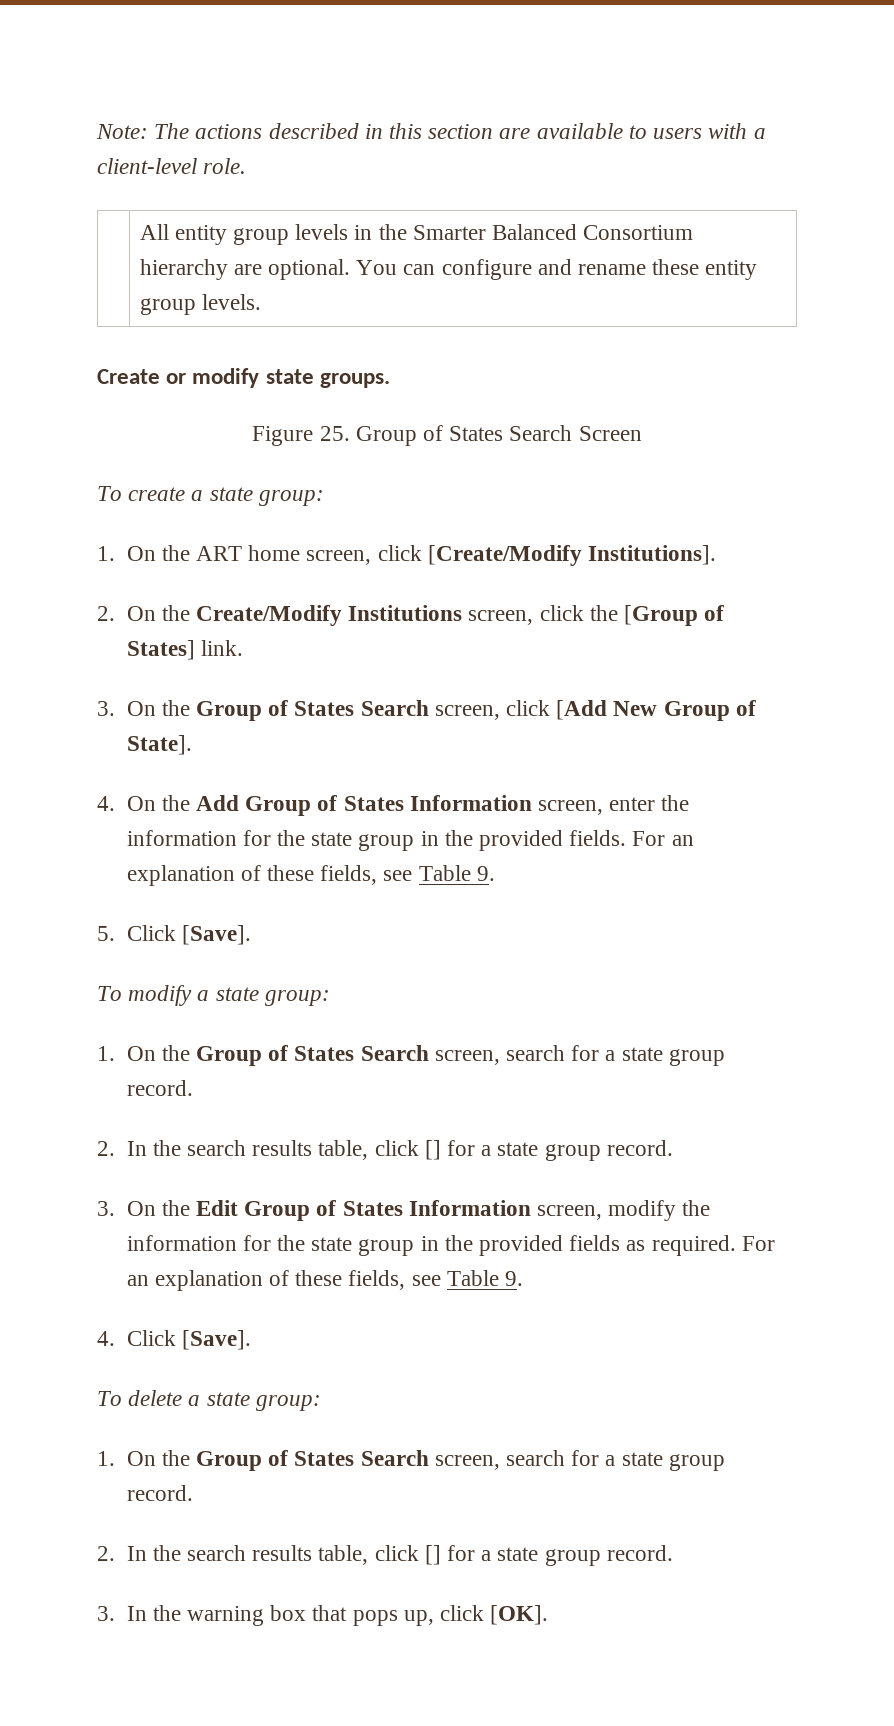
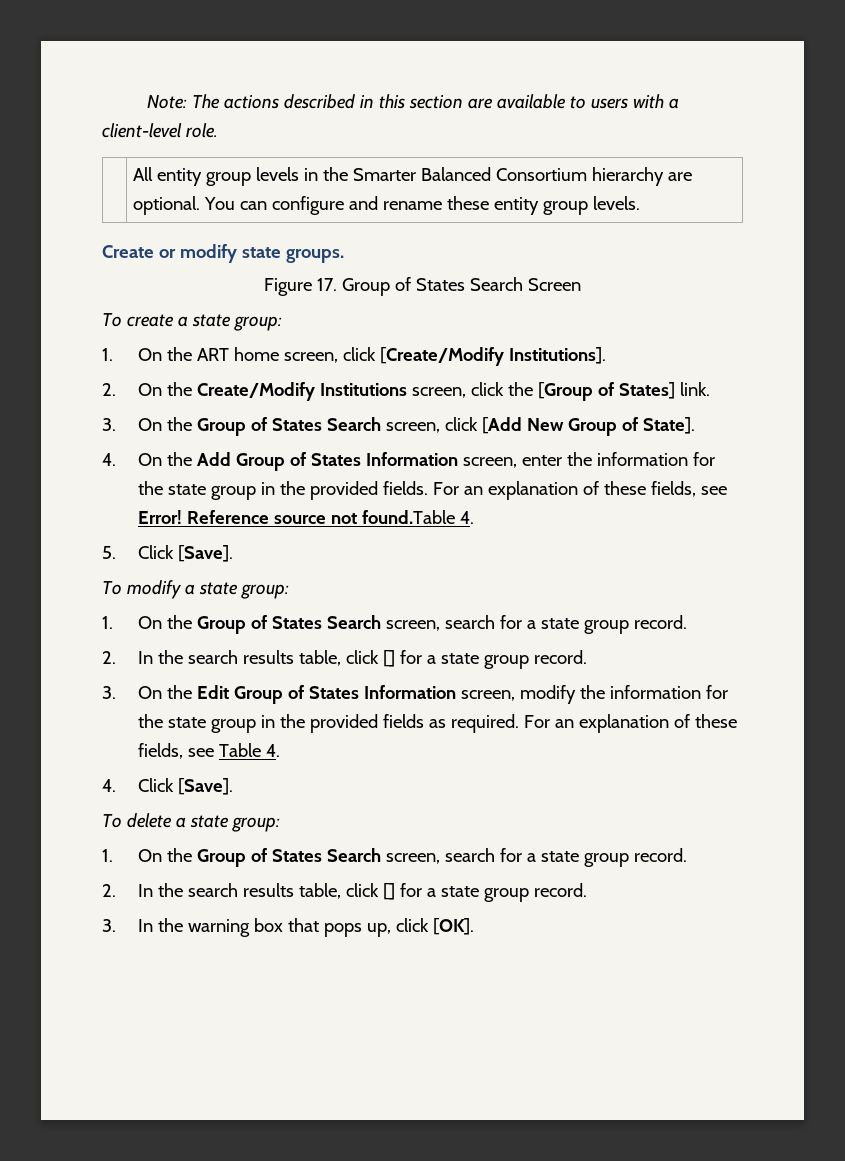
- Figure 25. Group of States Search Screen
+ Figure 17. Group of States Search Screen
- 4. On the Add Group of States Information screen, enter the information for the state group in the provided fields. For an explanation of these fields, see Table 9.
+ 4. On the Add Group of States Information screen, enter the information for the state group in the provided fields. For an explanation of these fields, see Error! Reference source not found.Table 4.
- 3. On the Edit Group of States Information screen, modify the information for the state group in the provided fields as required. For an explanation of these fields, see Table 9.
+ 3. On the Edit Group of States Information screen, modify the information for the state group in the provided fields as required. For an explanation of these fields, see Table 4.

